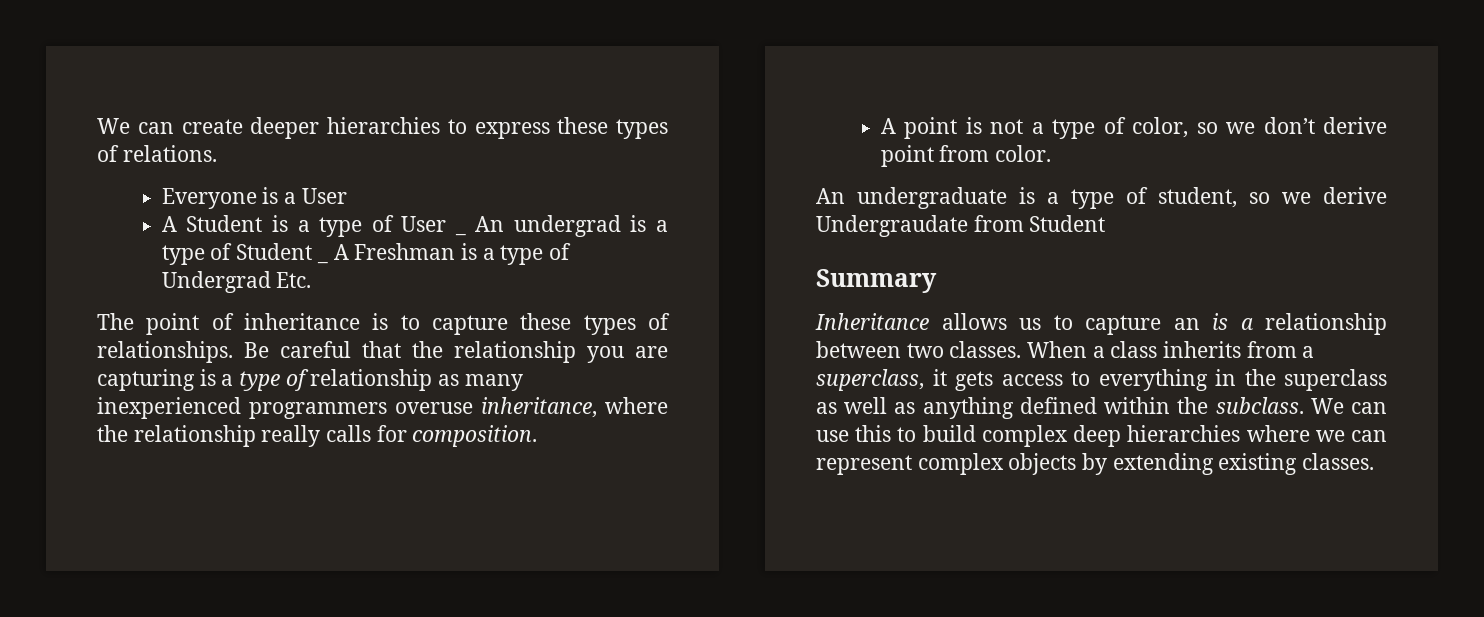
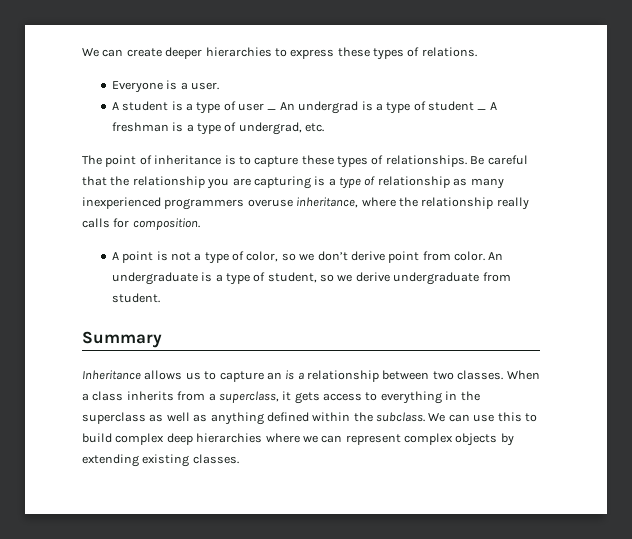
- Everyone is a User
- A Student is a type of User _ An undergrad is a type of Student _ A Freshman is a type of Undergrad Etc.
+ Everyone is a user.
+ A student is a type of user _ An undergrad is a type of student _ A freshman is a type of undergrad, etc.
- A point is not a type of color, so we don’t derive point from color.
- An undergraduate is a type of student, so we derive Undergraudate from Student
+ A point is not a type of color, so we don’t derive point from color. An undergraduate is a type of student, so we derive undergraduate from student.

